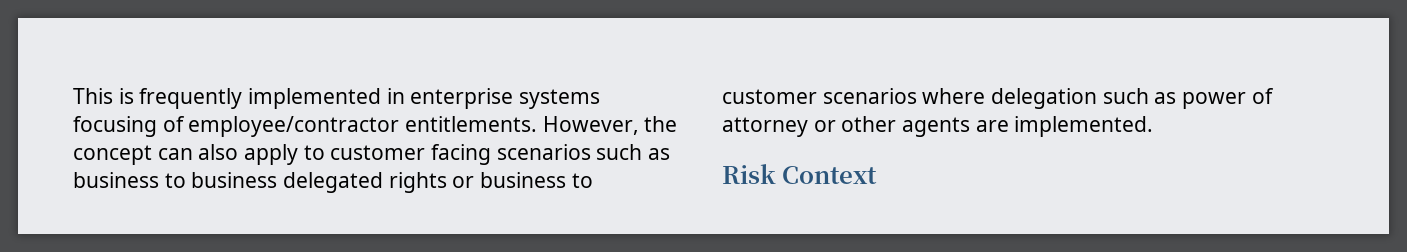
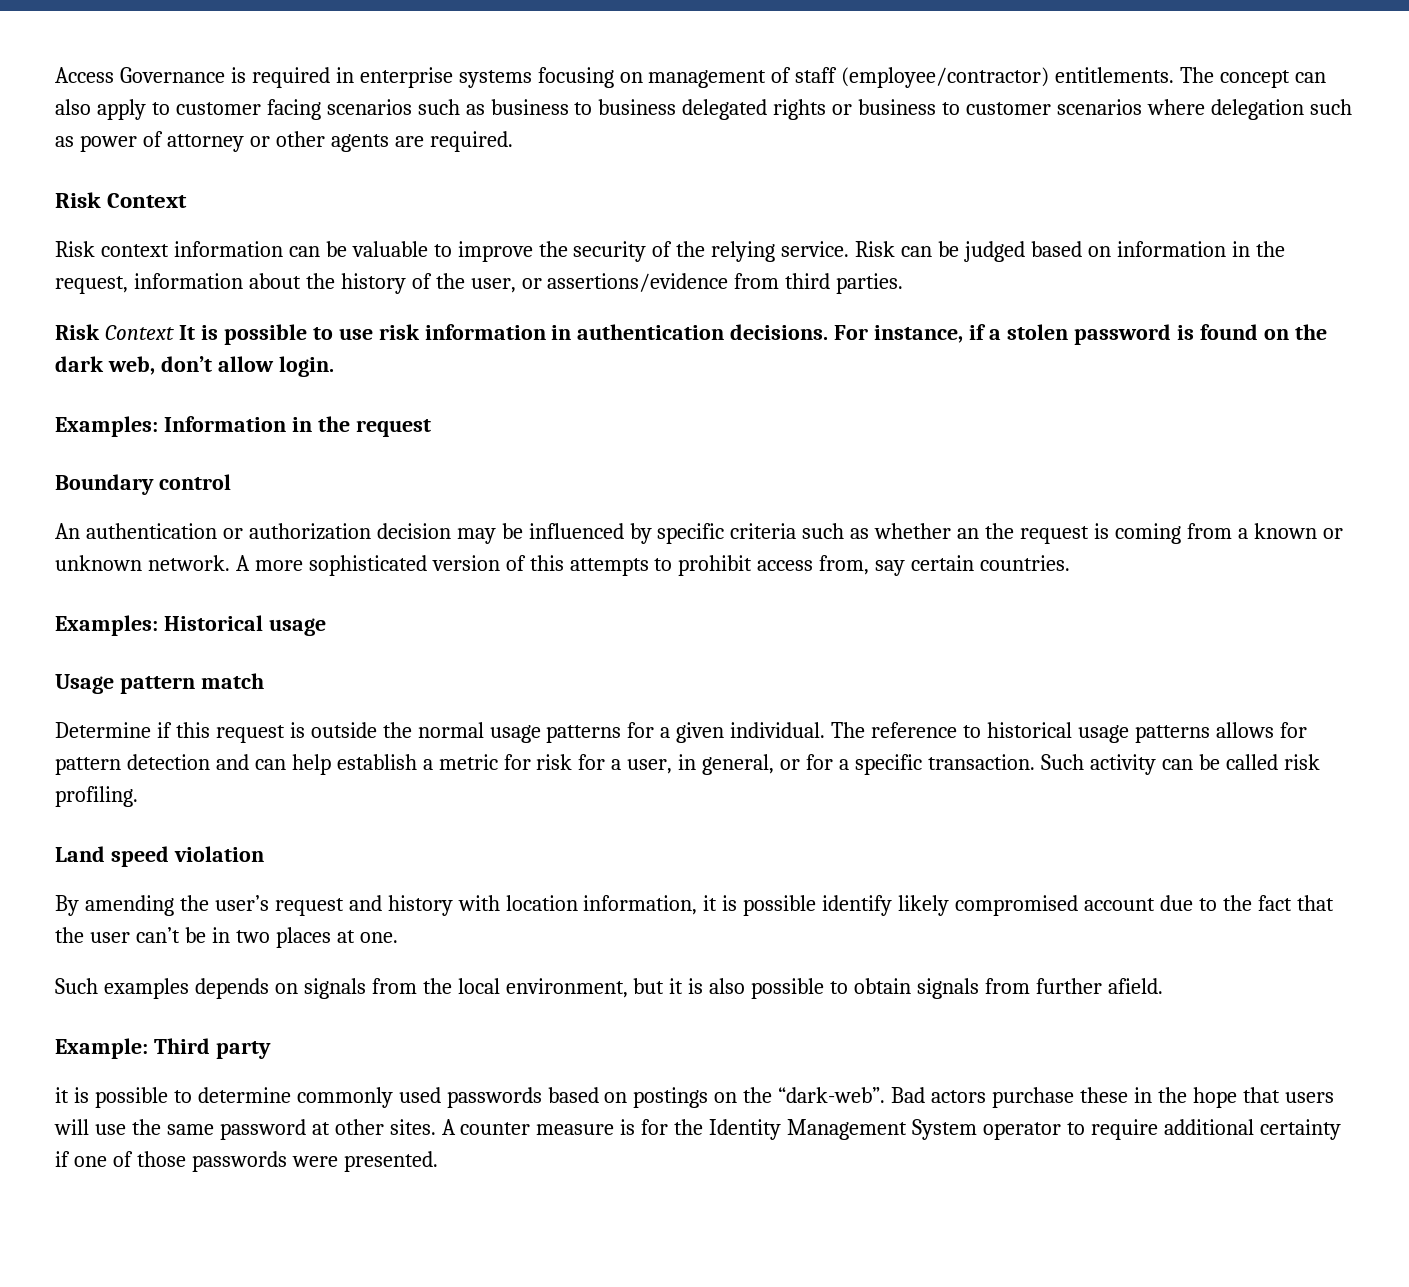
- This is frequently implemented in enterprise systems focusing of employee/contractor entitlements. However, the concept can also apply to customer facing scenarios such as business to business delegated rights or business to customer scenarios where delegation such as power of attorney or other agents are implemented.
+ Access Governance is required in enterprise systems focusing on management of staff (employee/contractor) entitlements. The concept can also apply to customer facing scenarios such as business to business delegated rights or business to customer scenarios where delegation such as power of attorney or other agents are required.
  Risk Context
+ Risk context information can be valuable to improve the security of the relying service. Risk can be judged based on information in the request, information about the history of the user, or assertions/evidence from third parties.
+ Risk Context It is possible to use risk information in authentication decisions. For instance, if a stolen password is found on the dark web, don’t allow login.
+ Examples: Information in the request
+ Boundary control
+ An authentication or authorization decision may be influenced by specific criteria such as whether an the request is coming from a known or unknown network. A more sophisticated version of this attempts to prohibit access from, say certain countries.
+ Examples: Historical usage
+ Usage pattern match
+ Determine if this request is outside the normal usage patterns for a given individual. The reference to historical usage patterns allows for pattern detection and can help establish a metric for risk for a user, in general, or for a specific transaction. Such activity can be called risk profiling.
+ Land speed violation
+ By amending the user’s request and history with location information, it is possible identify likely compromised account due to the fact that the user can’t be in two places at one.
+ Such examples depends on signals from the local environment, but it is also possible to obtain signals from further afield.
+ Example: Third party
+ it is possible to determine commonly used passwords based on postings on the “dark-web”. Bad actors purchase these in the hope that users will use the same password at other sites. A counter measure is for the Identity Management System operator to require additional certainty if one of those passwords were presented.

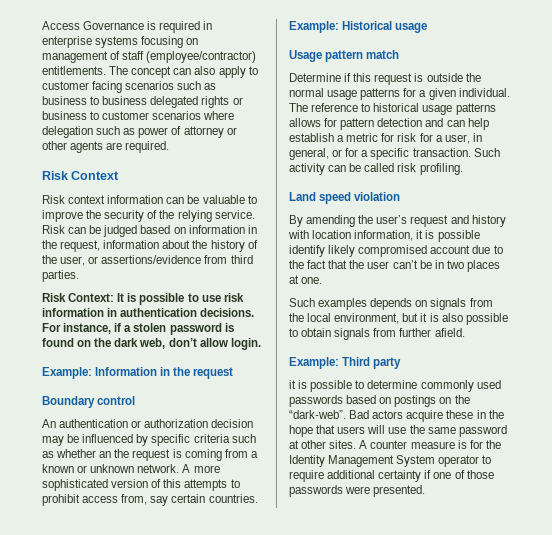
- Risk Context It is possible to use risk information in authentication decisions.
+ Risk Context: It is possible to use risk information in authentication decisions.
- Examples: Information in the request
+ Example: Information in the request
- Examples: Historical usage
+ Example: Historical usage
- Bad actors purchase these in the hope that users will use the same password at other sites.
+ Bad actors acquire these in the hope that users will use the same password at other sites.

